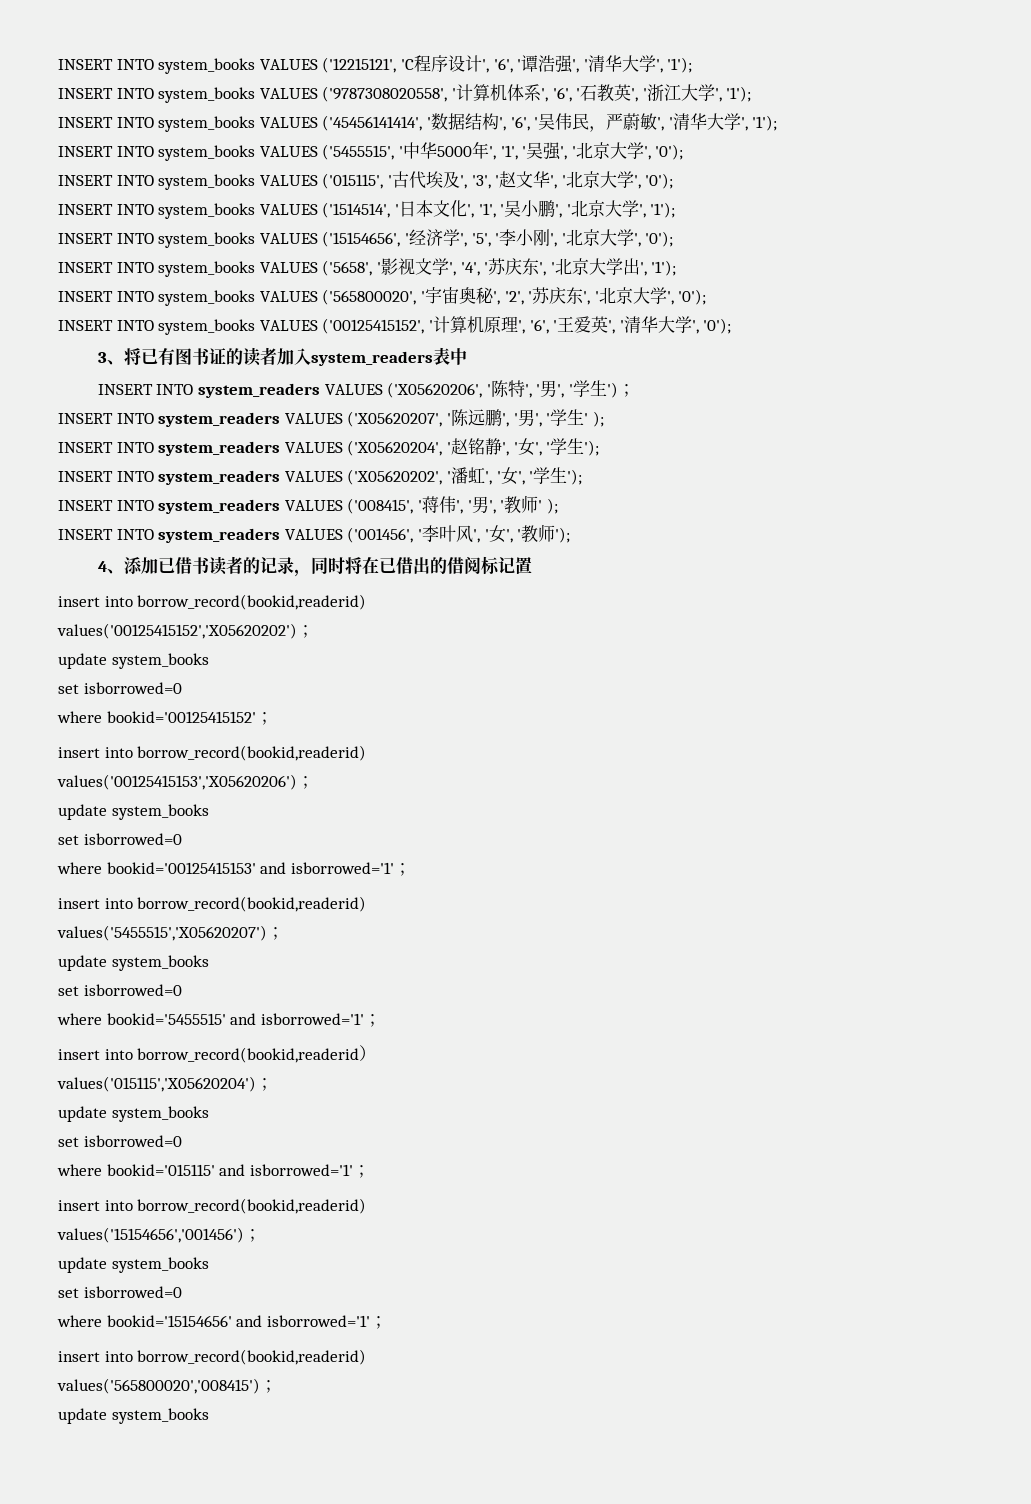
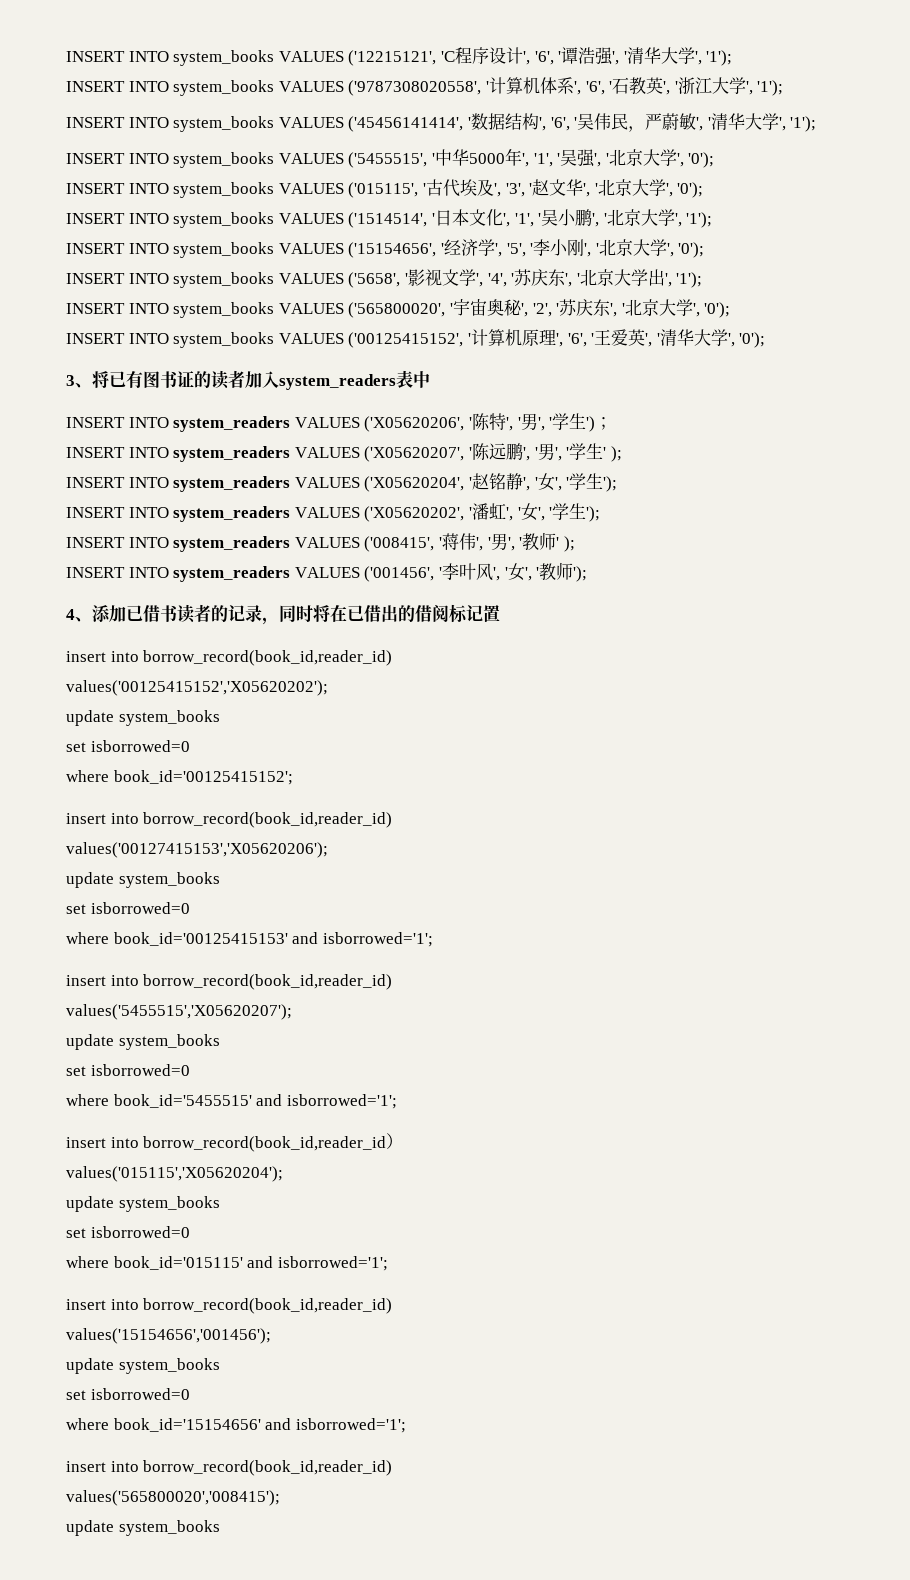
  4、添加已借书读者的记录，同时将在已借出的借阅标记置
- insert into borrow_record(bookid,readerid)
- values('00125415152','X05620202')；
+ insert into borrow_record(book_id,reader_id)
+ values('00125415152','X05620202');
  update system_books
  set isborrowed=0
- where bookid='00125415152'；
- insert into borrow_record(bookid,readerid)
- values('00125415153','X05620206')；
+ where book_id='00125415152';
+ insert into borrow_record(book_id,reader_id)
+ values('00127415153','X05620206');
  update system_books
  set isborrowed=0
- where bookid='00125415153' and isborrowed='1'；
- insert into borrow_record(bookid,readerid)
- values('5455515','X05620207')；
+ where book_id='00125415153' and isborrowed='1';
+ insert into borrow_record(book_id,reader_id)
+ values('5455515','X05620207');
  update system_books
  set isborrowed=0
- where bookid='5455515' and isborrowed='1'；
- insert into borrow_record(bookid,readerid）
+ where book_id='5455515' and isborrowed='1';
+ insert into borrow_record(book_id,reader_id）
- values('015115','X05620204')；
+ values('015115','X05620204');
  update system_books
  set isborrowed=0
- where bookid='015115' and isborrowed='1'；
- insert into borrow_record(bookid,readerid)
- values('15154656','001456')；
+ where book_id='015115' and isborrowed='1';
+ insert into borrow_record(book_id,reader_id)
+ values('15154656','001456');
  update system_books
  set isborrowed=0
- where bookid='15154656' and isborrowed='1'；
- insert into borrow_record(bookid,readerid)
- values('565800020','008415')；
+ where book_id='15154656' and isborrowed='1';
+ insert into borrow_record(book_id,reader_id)
+ values('565800020','008415');

